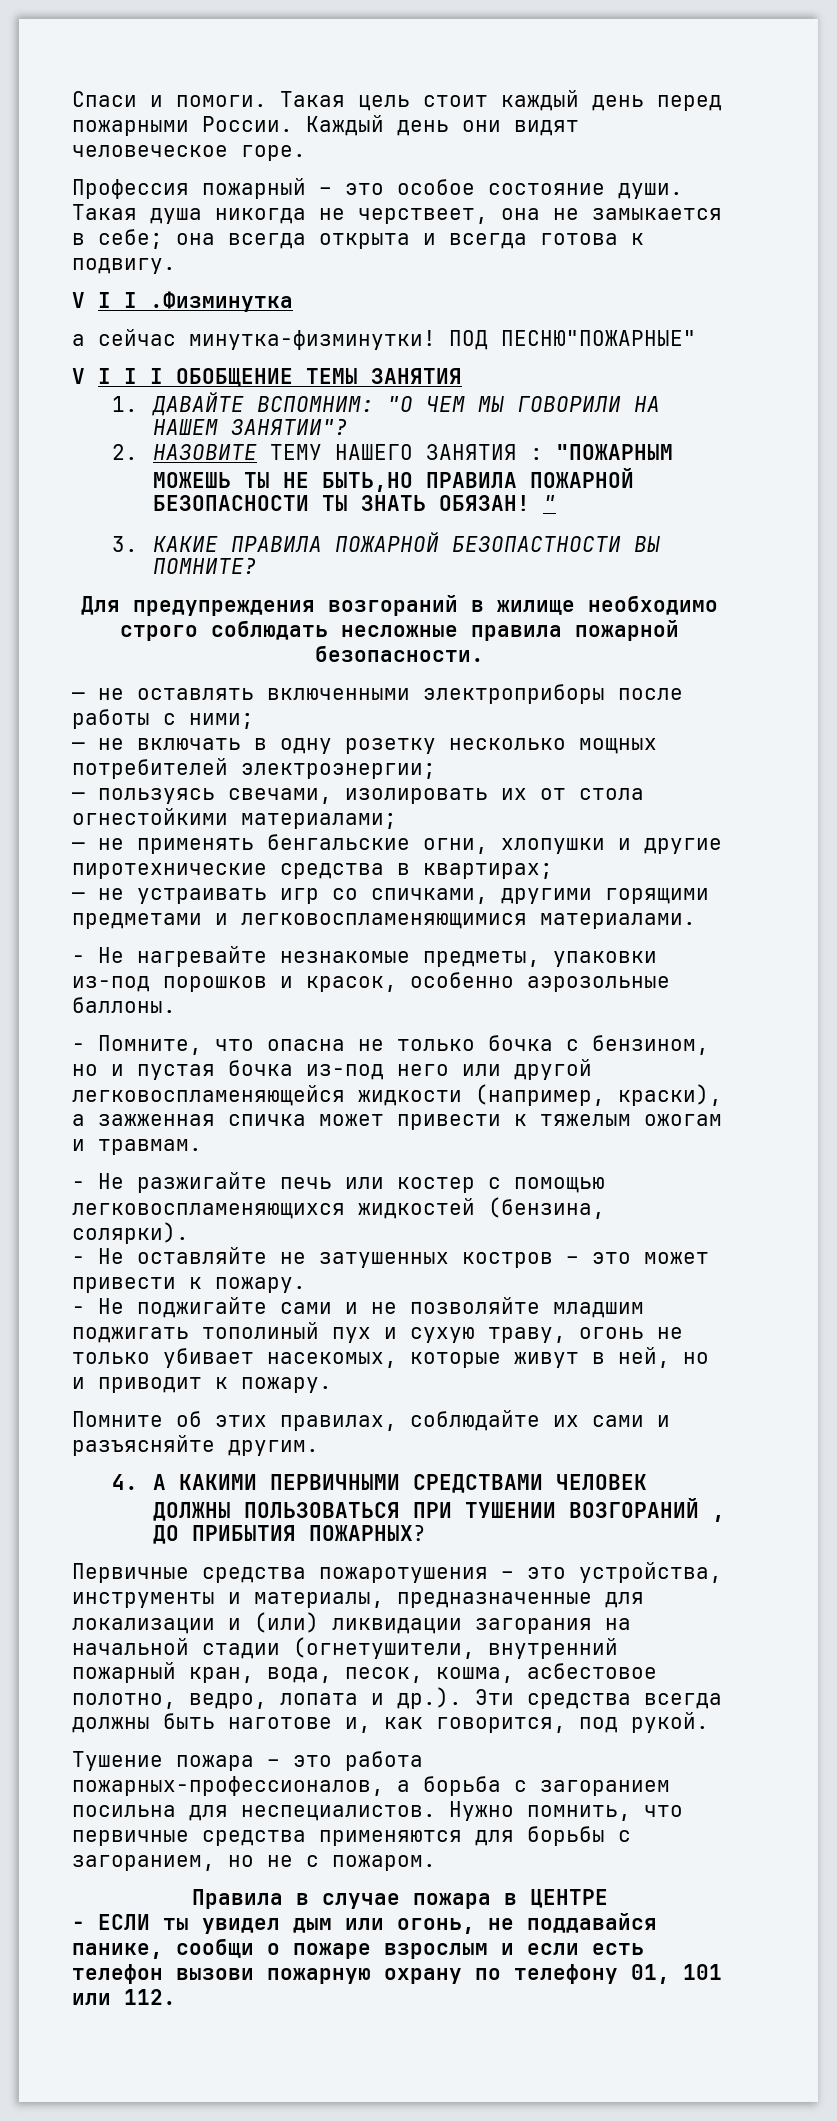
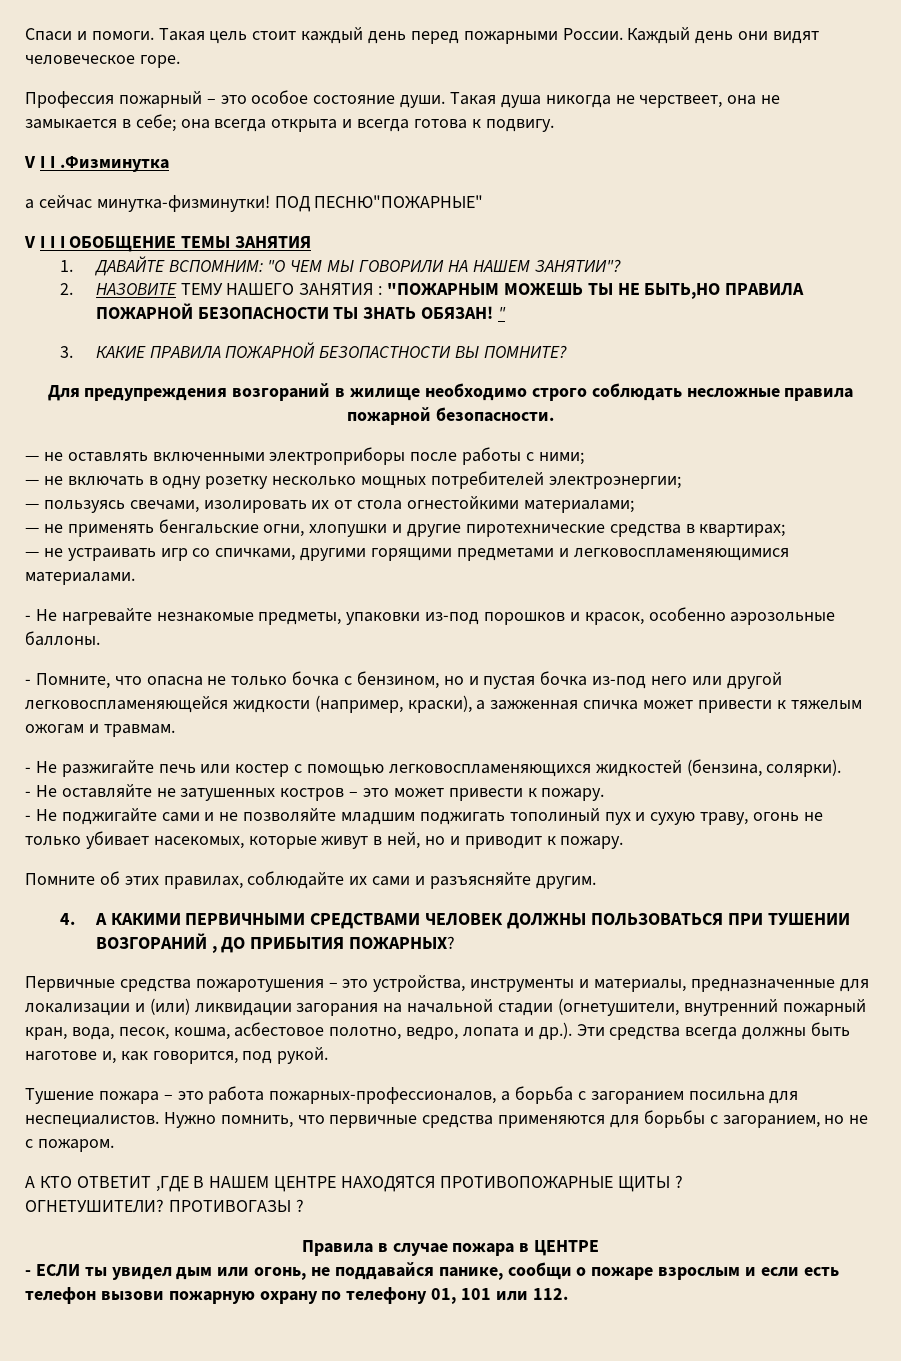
+ А КТО ОТВЕТИТ ,ГДЕ В НАШЕМ ЦЕНТРЕ НАХОДЯТСЯ ПРОТИВОПОЖАРНЫЕ ЩИТЫ ?
+ ОГНЕТУШИТЕЛИ? ПРОТИВОГАЗЫ ?

